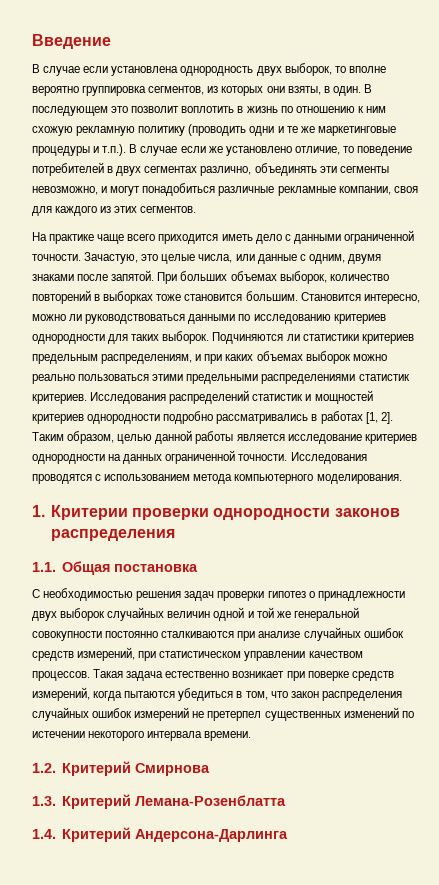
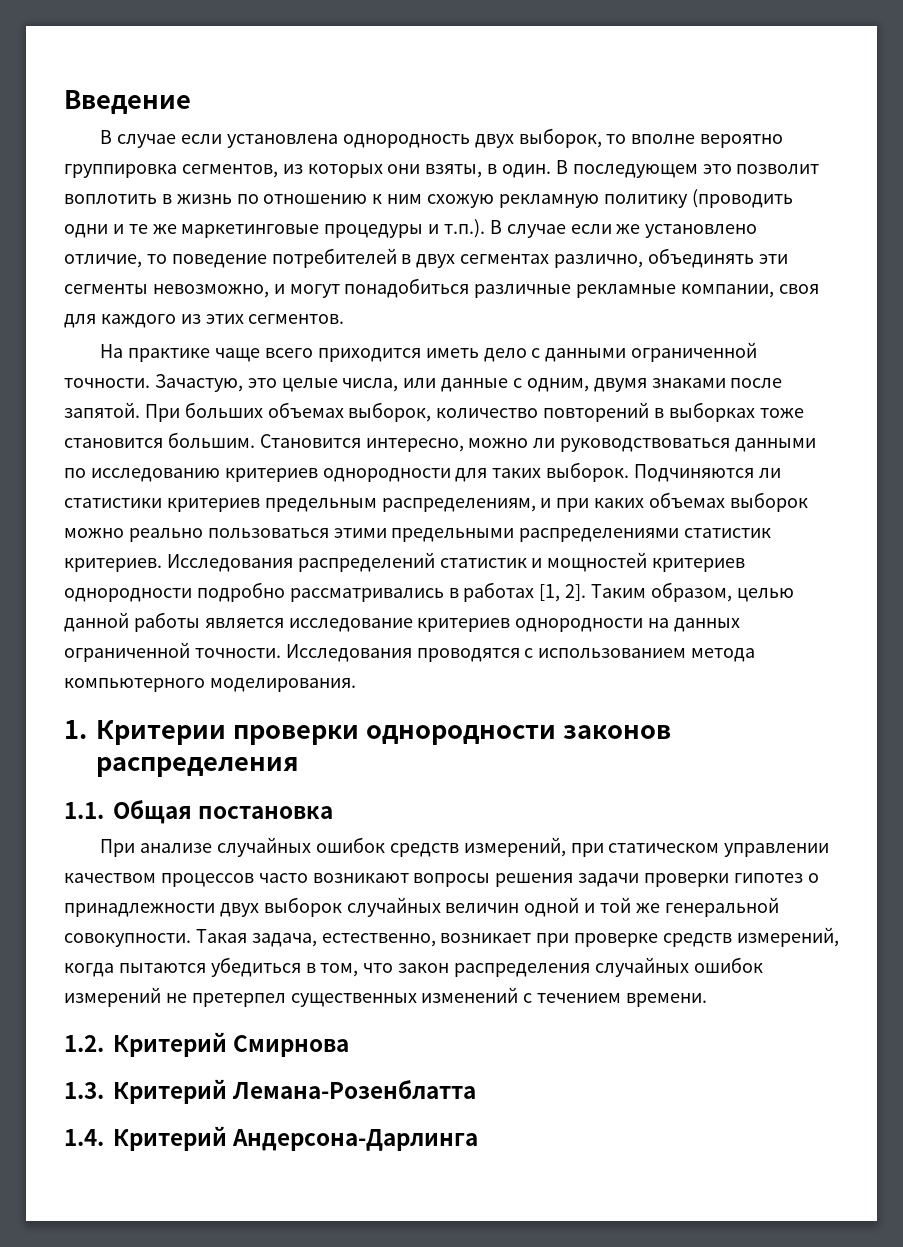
- С необходимостью решения задач проверки гипотез о принадлежности двух выборок случайных величин одной и той же генеральной совокупности постоянно сталкиваются при анализе случайных ошибок средств измерений, при статистическом управлении качеством процессов. Такая задача естественно возникает при поверке средств измерений, когда пытаются убедиться в том, что закон распределения случайных ошибок измерений не претерпел существенных изменений по истечении некоторого интервала времени.
+ При анализе случайных ошибок средств измерений, при статическом управлении качеством процессов часто возникают вопросы решения задачи проверки гипотез о принадлежности двух выборок случайных величин одной и той же генеральной совокупности. Такая задача, естественно, возникает при проверке средств измерений, когда пытаются убедиться в том, что закон распределения случайных ошибок измерений не претерпел существенных изменений с течением времени.

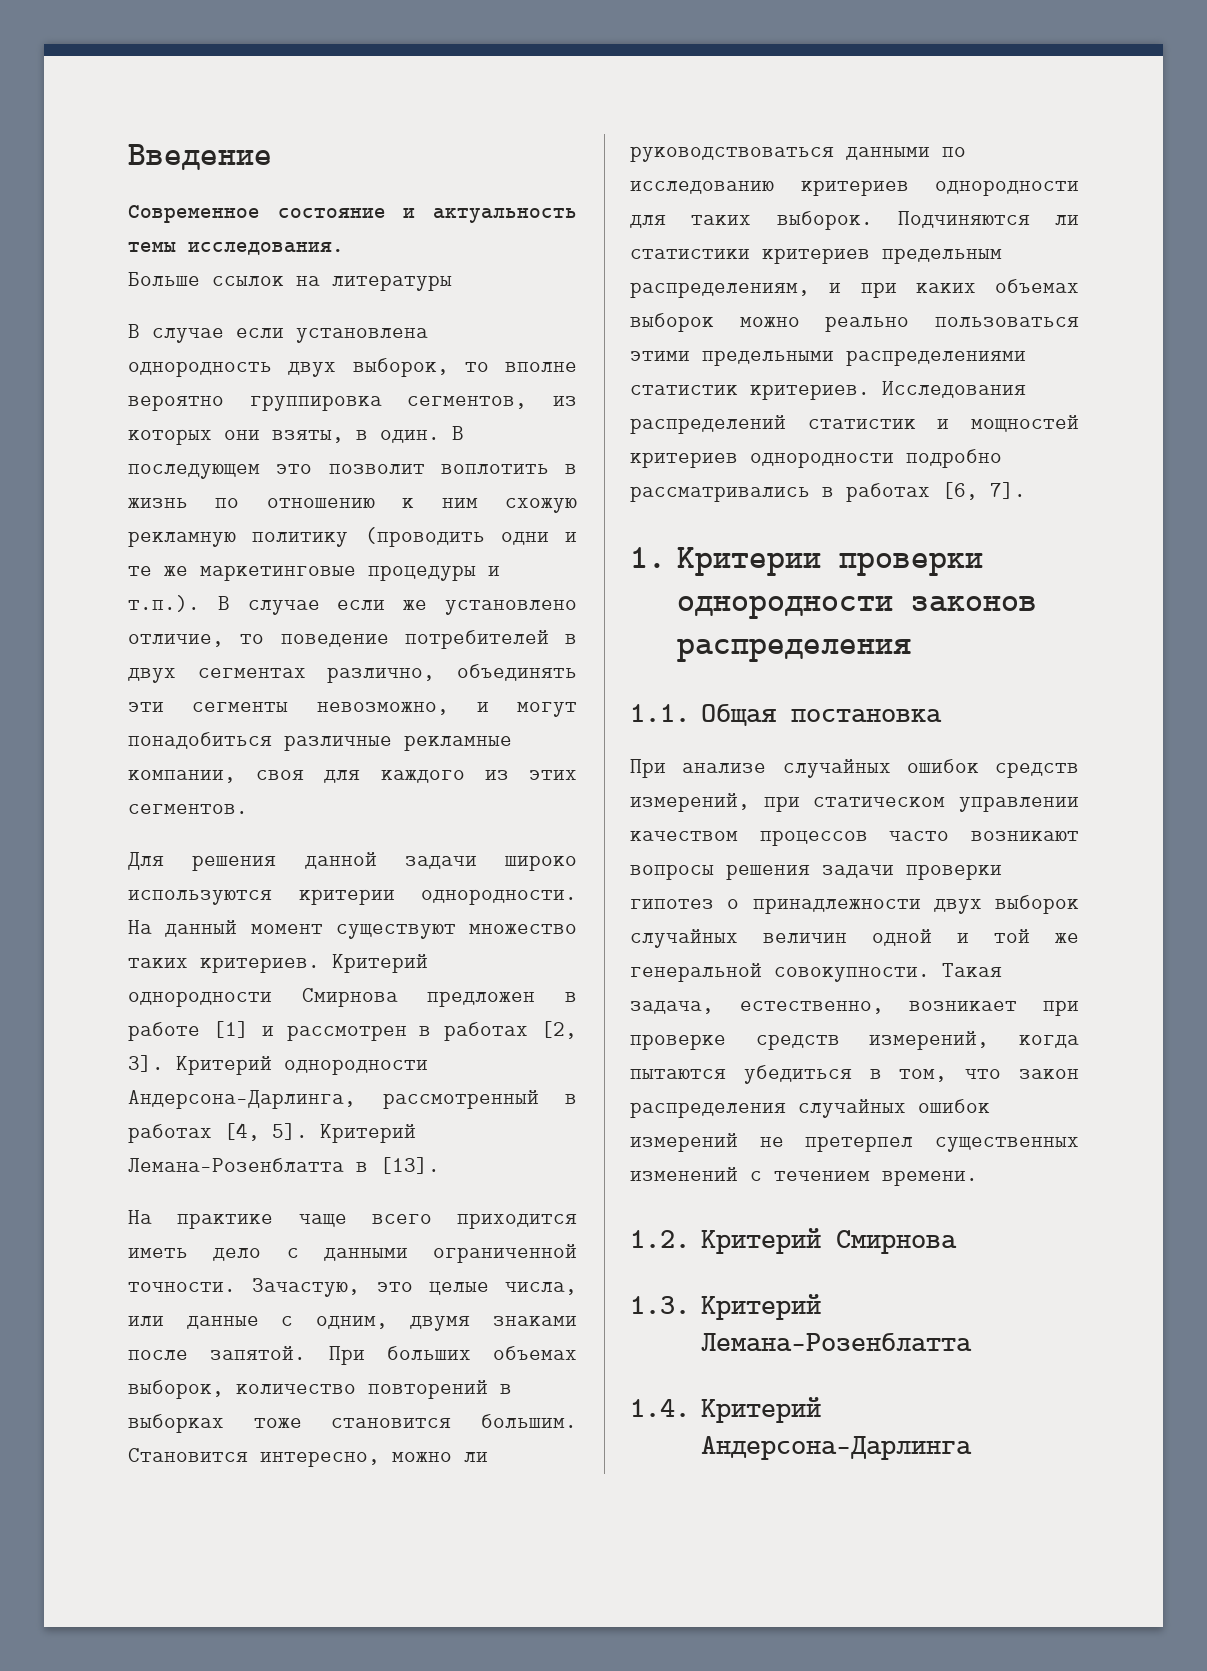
+ Современное состояние и актуальность темы исследования.
+ Больше ссылок на литературы
+ Для решения данной задачи широко используются критерии однородности. На данный момент существуют множество таких критериев. Критерий однородности Смирнова предложен в работе [1] и рассмотрен в работах [2, 3]. Критерий однородности Андерсона-Дарлинга, рассмотренный в работах [4, 5]. Критерий Лемана-Розенблатта в [13].
- Исследования распределений статистик и мощностей критериев однородности подробно рассматривались в работах [1, 2]. Таким образом, целью данной работы является исследование критериев однородности на данных ограниченной точности. Исследования проводятся с использованием метода компьютерного моделирования.
+ Исследования распределений статистик и мощностей критериев однородности подробно рассматривались в работах [6, 7].

